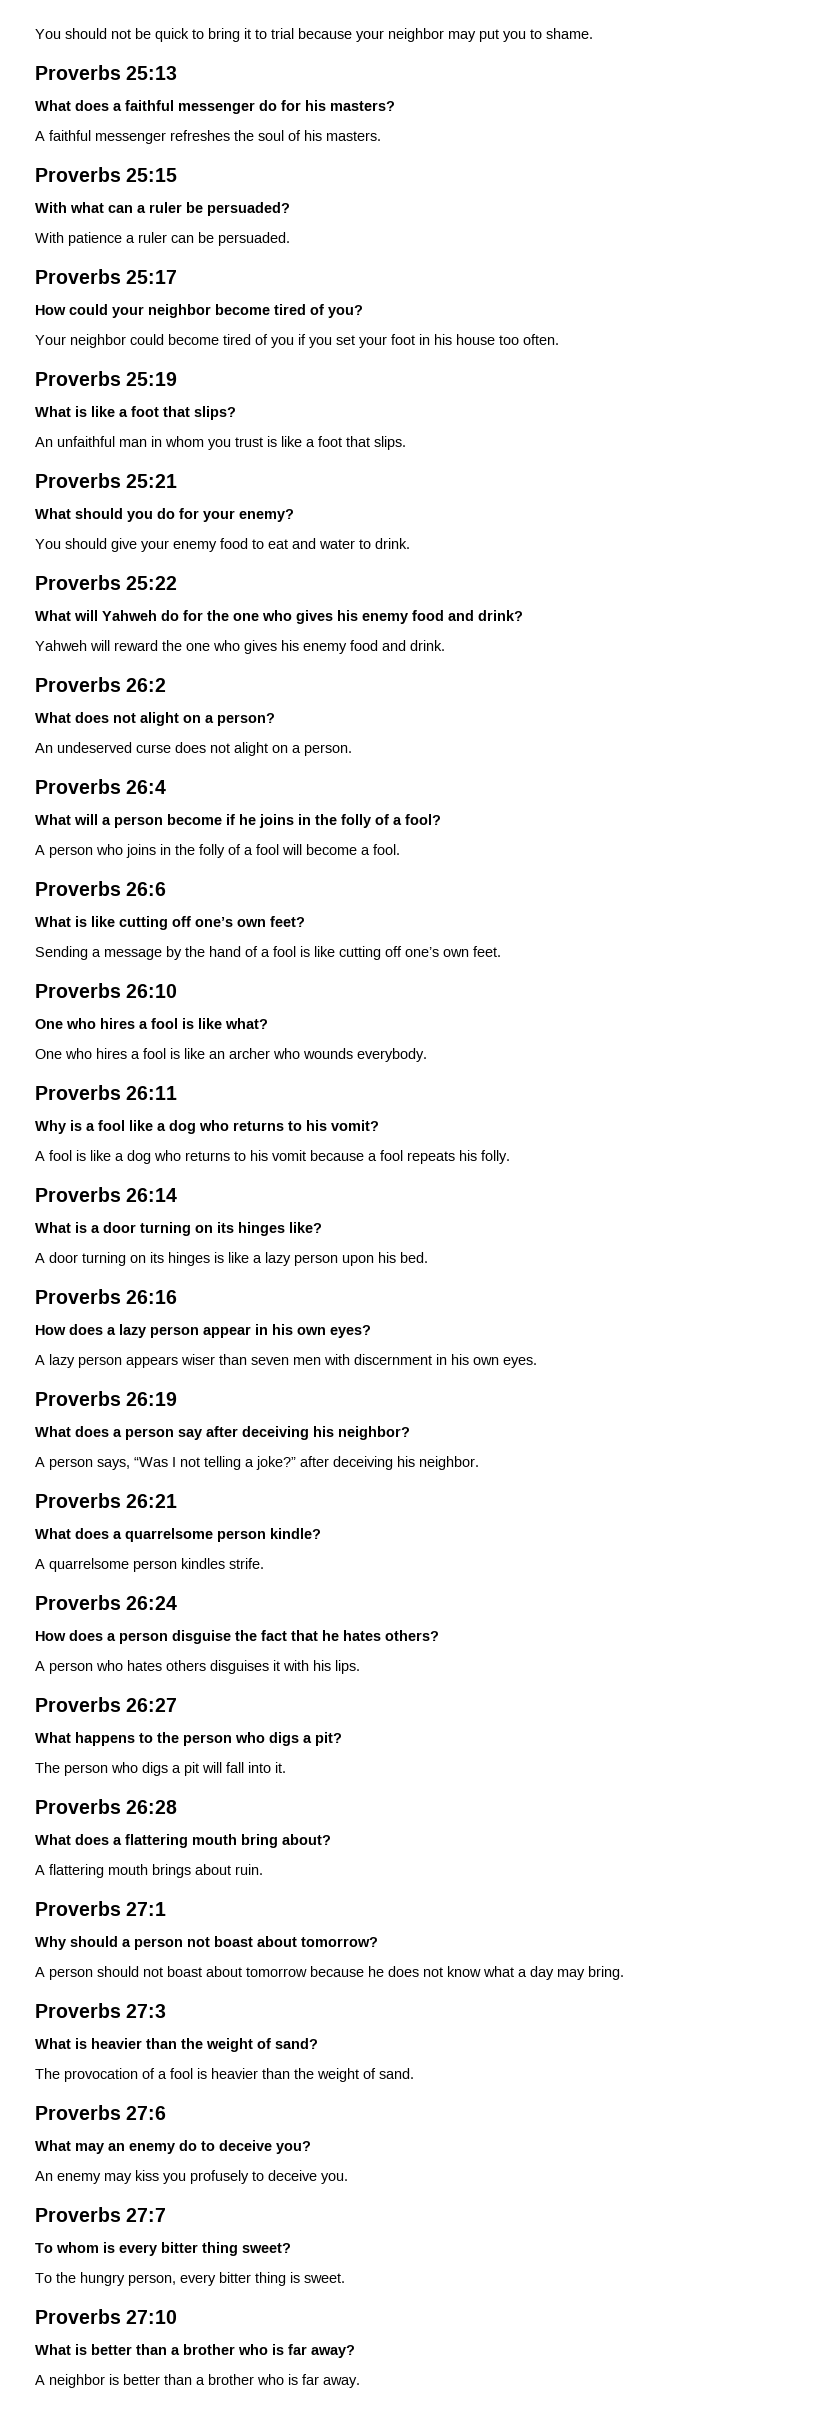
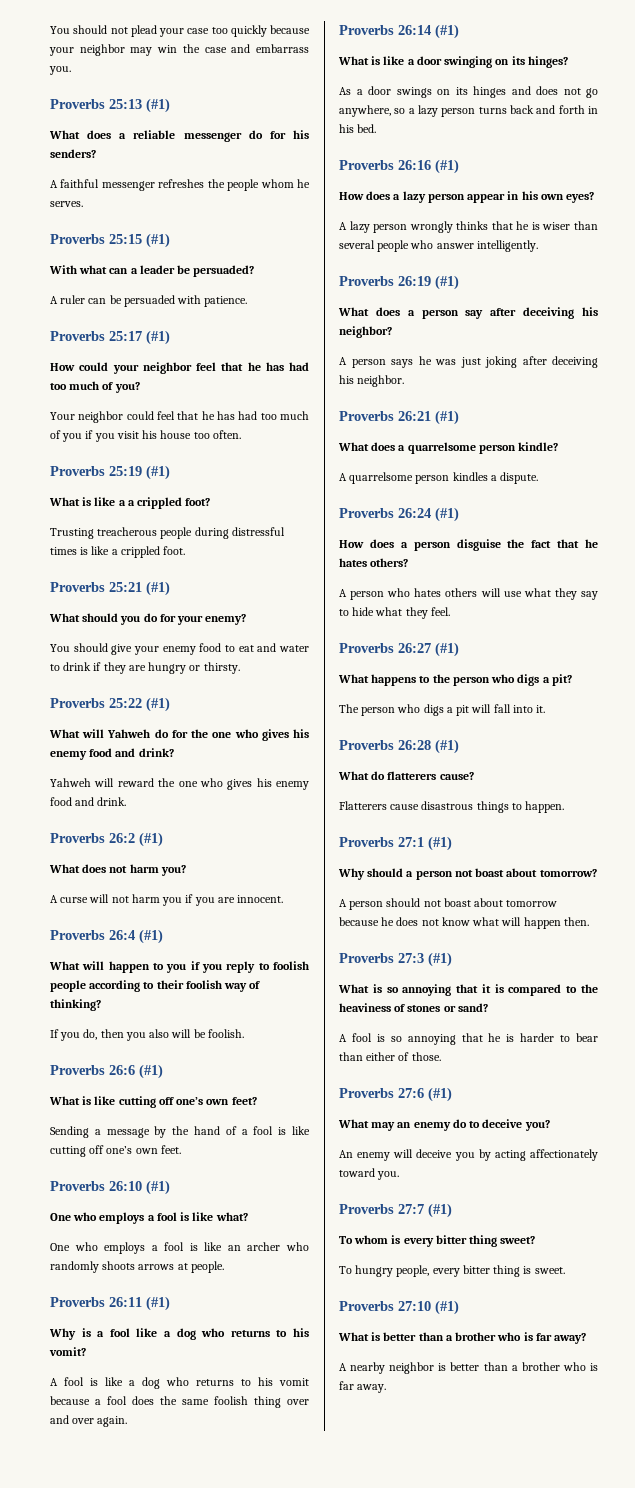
- You should not be quick to bring it to trial because your neighbor may put you to shame.
+ You should not plead your case too quickly because your neighbor may win the case and embarrass you.
- Proverbs 25:13
- What does a faithful messenger do for his masters?
+ Proverbs 25:13 (#1)
+ What does a reliable messenger do for his senders?
- A faithful messenger refreshes the soul of his masters.
+ A faithful messenger refreshes the people whom he serves.
- Proverbs 25:15
+ Proverbs 25:15 (#1)
- With what can a ruler be persuaded?
+ With what can a leader be persuaded?
- With patience a ruler can be persuaded.
+ A ruler can be persuaded with patience.
- Proverbs 25:17
+ Proverbs 25:17 (#1)
- How could your neighbor become tired of you?
+ How could your neighbor feel that he has had too much of you?
- Your neighbor could become tired of you if you set your foot in his house too often.
+ Your neighbor could feel that he has had too much of you if you visit his house too often.
- Proverbs 25:19
- What is like a foot that slips?
- An unfaithful man in whom you trust is like a foot that slips.
+ Proverbs 25:19 (#1)
+ What is like a a crippled foot?
+ Trusting treacherous people during distressful times is like a crippled foot.
- Proverbs 25:21
+ Proverbs 25:21 (#1)
- You should give your enemy food to eat and water to drink.
+ You should give your enemy food to eat and water to drink if they are hungry or thirsty.
- Proverbs 25:22
+ Proverbs 25:22 (#1)
- Proverbs 26:2
+ Proverbs 26:2 (#1)
- What does not alight on a person?
- An undeserved curse does not alight on a person.
+ What does not harm you?
+ A curse will not harm you if you are innocent.
- Proverbs 26:4
- What will a person become if he joins in the folly of a fool?
- A person who joins in the folly of a fool will become a fool.
+ Proverbs 26:4 (#1)
+ What will happen to you if you reply to foolish people according to their foolish way of thinking?
+ If you do, then you also will be foolish.
- Proverbs 26:6
+ Proverbs 26:6 (#1)
- Proverbs 26:10
- One who hires a fool is like what?
+ Proverbs 26:10 (#1)
+ One who employs a fool is like what?
- One who hires a fool is like an archer who wounds everybody.
+ One who employs a fool is like an archer who randomly shoots arrows at people.
- Proverbs 26:11
+ Proverbs 26:11 (#1)
- A fool is like a dog who returns to his vomit because a fool repeats his folly.
+ A fool is like a dog who returns to his vomit because a fool does the same foolish thing over and over again.
- Proverbs 26:14
- What is a door turning on its hinges like?
- A door turning on its hinges is like a lazy person upon his bed.
+ Proverbs 26:14 (#1)
+ What is like a door swinging on its hinges?
+ As a door swings on its hinges and does not go anywhere, so a lazy person turns back and forth in his bed.
- Proverbs 26:16
+ Proverbs 26:16 (#1)
- A lazy person appears wiser than seven men with discernment in his own eyes.
+ A lazy person wrongly thinks that he is wiser than several people who answer intelligently.
- Proverbs 26:19
+ Proverbs 26:19 (#1)
- A person says, “Was I not telling a joke?” after deceiving his neighbor.
+ A person says he was just joking after deceiving his neighbor.
- Proverbs 26:21
+ Proverbs 26:21 (#1)
- A quarrelsome person kindles strife.
+ A quarrelsome person kindles a dispute.
- Proverbs 26:24
+ Proverbs 26:24 (#1)
- A person who hates others disguises it with his lips.
+ A person who hates others will use what they say to hide what they feel.
- Proverbs 26:27
+ Proverbs 26:27 (#1)
- Proverbs 26:28
- What does a flattering mouth bring about?
- A flattering mouth brings about ruin.
+ Proverbs 26:28 (#1)
+ What do flatterers cause?
+ Flatterers cause disastrous things to happen.
- Proverbs 27:1
+ Proverbs 27:1 (#1)
- A person should not boast about tomorrow because he does not know what a day may bring.
+ A person should not boast about tomorrow because he does not know what will happen then.
- Proverbs 27:3
- What is heavier than the weight of sand?
- The provocation of a fool is heavier than the weight of sand.
+ Proverbs 27:3 (#1)
+ What is so annoying that it is compared to the heaviness of stones or sand?
+ A fool is so annoying that he is harder to bear than either of those.
- Proverbs 27:6
+ Proverbs 27:6 (#1)
- An enemy may kiss you profusely to deceive you.
+ An enemy will deceive you by acting affectionately toward you.
- Proverbs 27:7
+ Proverbs 27:7 (#1)
- To the hungry person, every bitter thing is sweet.
+ To hungry people, every bitter thing is sweet.
- Proverbs 27:10
+ Proverbs 27:10 (#1)
- A neighbor is better than a brother who is far away.
+ A nearby neighbor is better than a brother who is far away.

